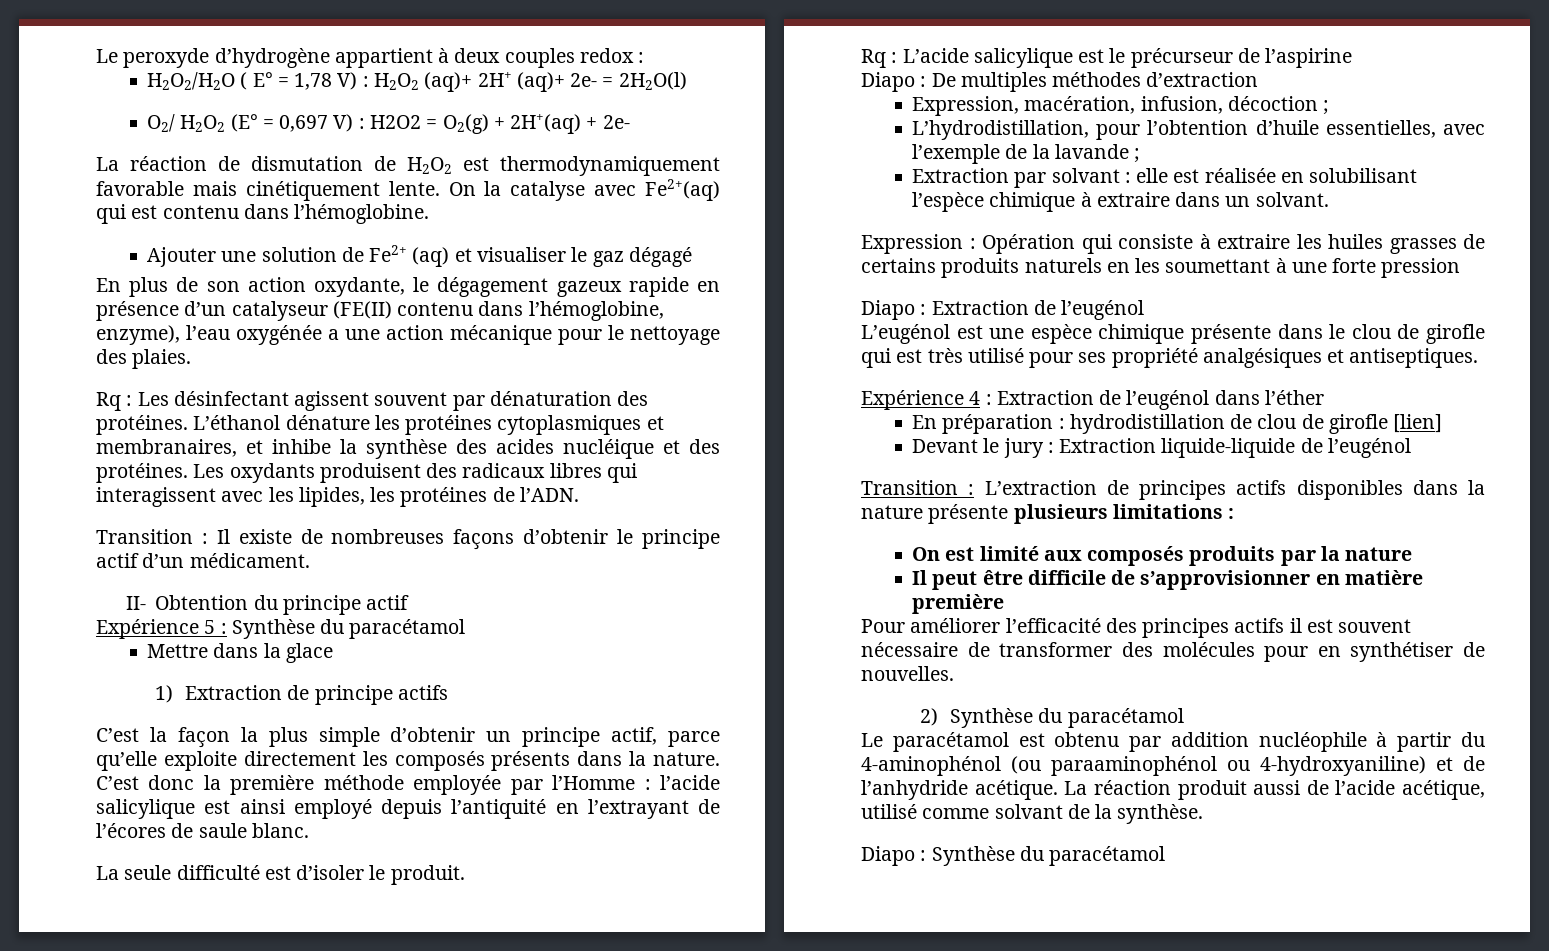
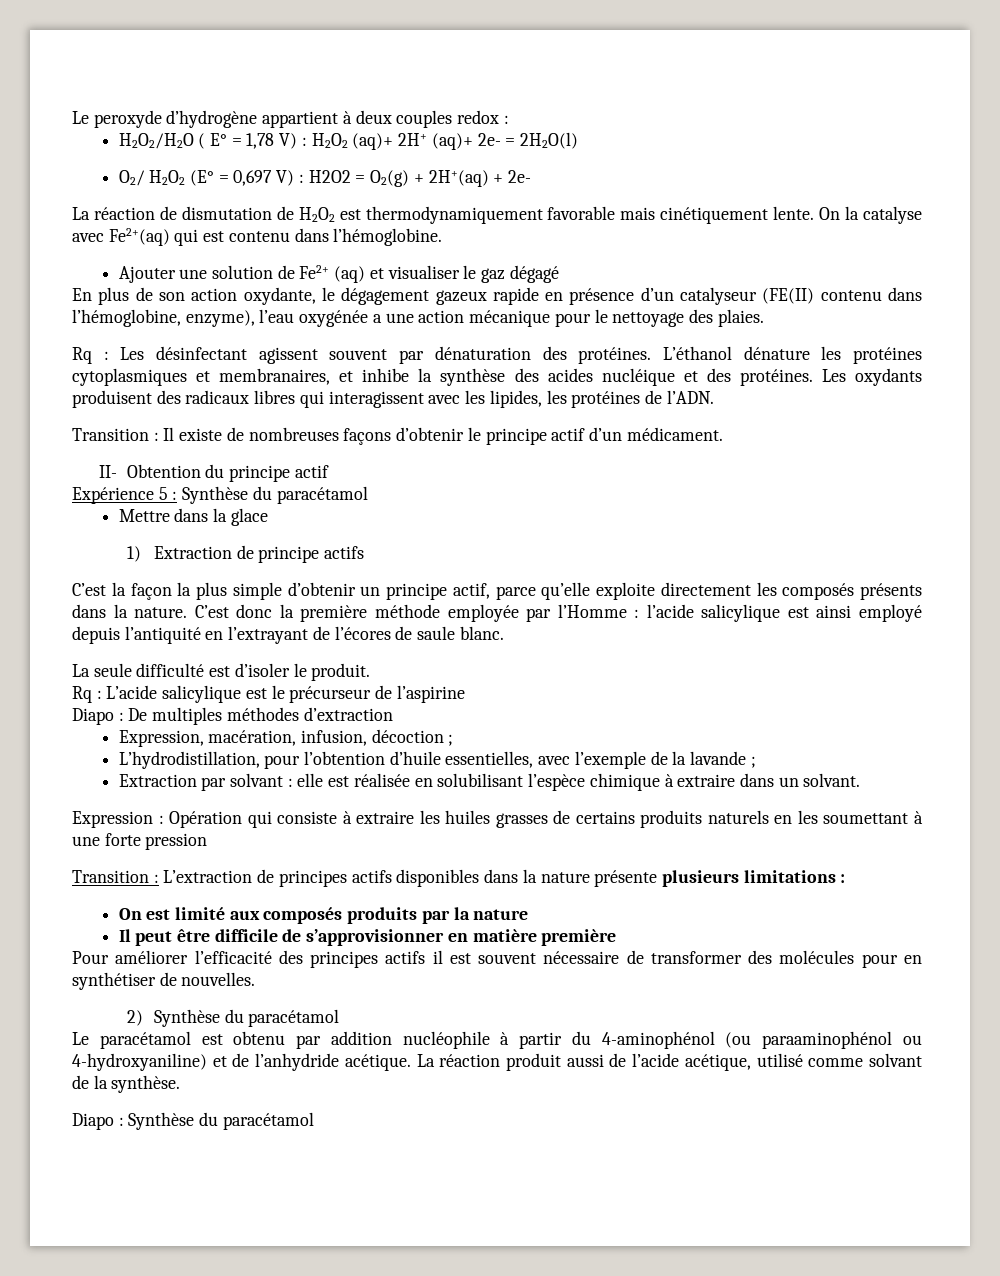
- Diapo : Extraction de l’eugénol
- L’eugénol est une espèce chimique présente dans le clou de girofle qui est très utilisé pour ses propriété analgésiques et antiseptiques.
- Expérience 4 : Extraction de l’eugénol dans l’éther
- En préparation : hydrodistillation de clou de girofle [lien]
- Devant le jury : Extraction liquide-liquide de l’eugénol

